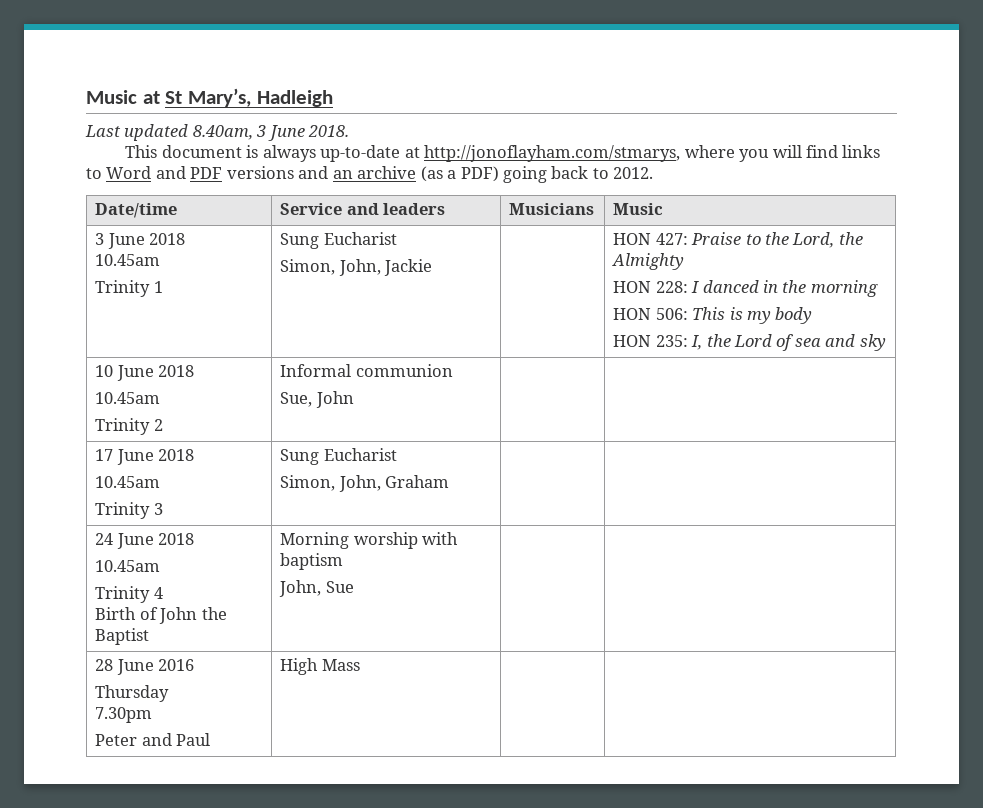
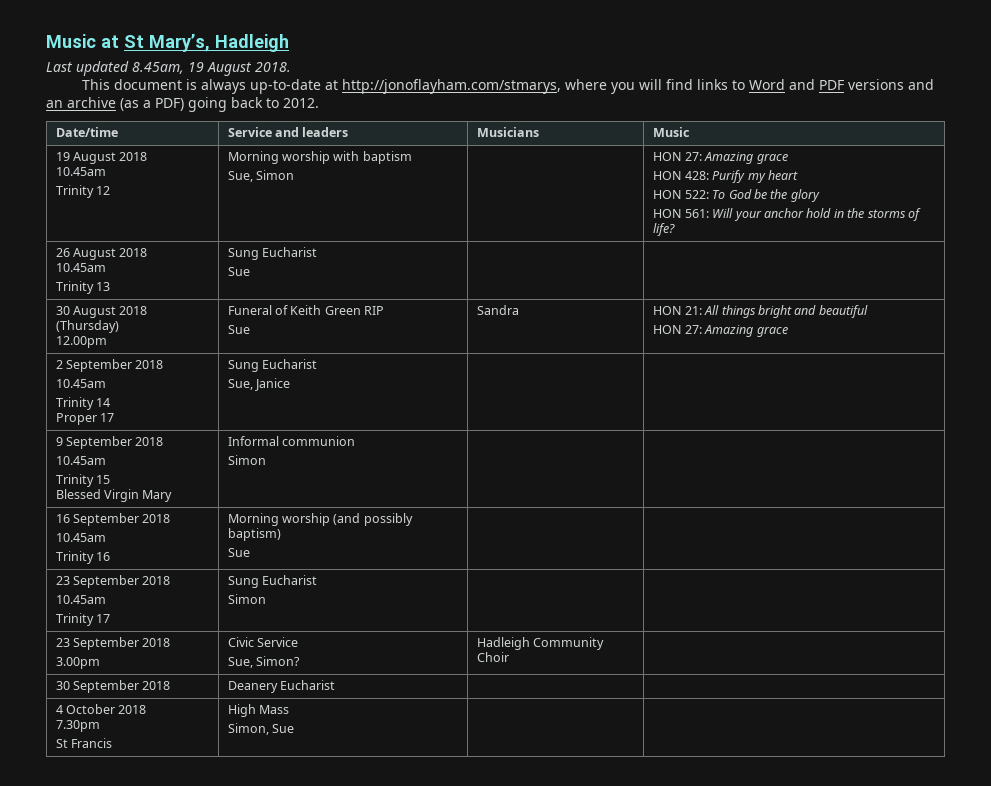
- Last updated 8.40am, 3 June 2018.
+ Last updated 8.45am, 19 August 2018.
- 3 June 2018
+ 19 August 2018
  10.45am
- Trinity 1 | Sung Eucharist
- Simon, John, Jackie | | HON 427: Praise to the Lord, the Almighty
- HON 228: I danced in the morning
- HON 506: This is my body
- HON 235: I, the Lord of sea and sky
- 10 June 2018
+ Trinity 12 | Morning worship with baptism
+ Sue, Simon | | HON 27: Amazing grace
+ HON 428: Purify my heart
+ HON 522: To God be the glory
+ HON 561: Will your anchor hold in the storms of life?
+ 26 August 2018
  10.45am
- Trinity 2 | Informal communion
- Sue, John | |
- 17 June 2018
+ Trinity 13 | Sung Eucharist
+ Sue | |
+ 30 August 2018 (Thursday)
+ 12.00pm | Funeral of Keith Green RIP
+ Sue | Sandra | HON 21: All things bright and beautiful
+ HON 27: Amazing grace
+ 2 September 2018
  10.45am
- Trinity 3 | Sung Eucharist
- Simon, John, Graham | |
- 24 June 2018
+ Trinity 14
+ Proper 17 | Sung Eucharist
+ Sue, Janice | |
+ 9 September 2018
  10.45am
- Trinity 4
- Birth of John the Baptist | Morning worship with baptism
- John, Sue | |
- 28 June 2016
- Thursday
+ Trinity 15
+ Blessed Virgin Mary | Informal communion
+ Simon | |
+ 16 September 2018
+ 10.45am
+ Trinity 16 | Morning worship (and possibly baptism)
+ Sue | |
+ 23 September 2018
+ 10.45am
+ Trinity 17 | Sung Eucharist
+ Simon | |
+ 23 September 2018
+ 3.00pm | Civic Service
+ Sue, Simon? | Hadleigh Community Choir |
+ 30 September 2018 | Deanery Eucharist | |
+ 4 October 2018
  7.30pm
- Peter and Paul | High Mass | |
+ St Francis | High Mass
+ Simon, Sue | |

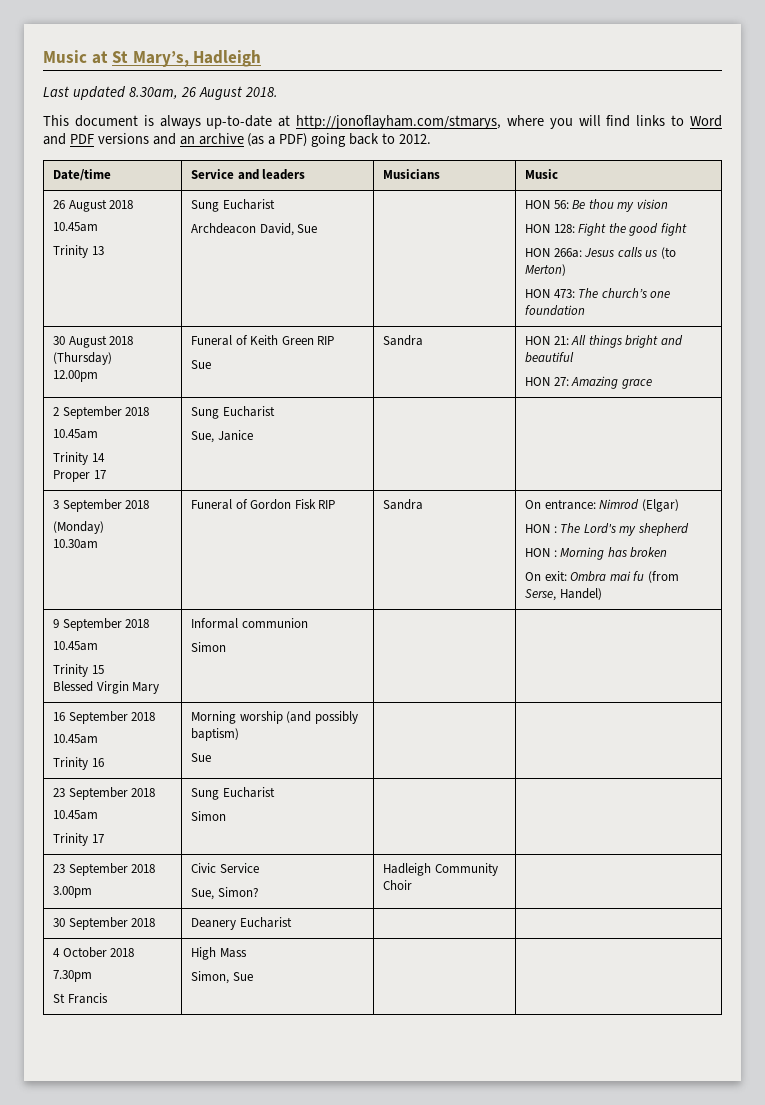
- Last updated 8.45am, 19 August 2018.
+ Last updated 8.30am, 26 August 2018.
- 19 August 2018
- 10.45am
- Trinity 12 | Morning worship with baptism
- Sue, Simon | | HON 27: Amazing grace
- HON 428: Purify my heart
- HON 522: To God be the glory
- HON 561: Will your anchor hold in the storms of life?
  26 August 2018
  10.45am
  Trinity 13 | Sung Eucharist
- Sue | |
+ Archdeacon David, Sue | | HON 56: Be thou my vision
+ HON 128: Fight the good fight
+ HON 266a: Jesus calls us (to Merton)
+ HON 473: The church’s one foundation
+ 3 September 2018
+ (Monday)
+ 10.30am | Funeral of Gordon Fisk RIP | Sandra | On entrance: Nimrod (Elgar)
+ HON : The Lord's my shepherd
+ HON : Morning has broken
+ On exit: Ombra mai fu (from Serse, Handel)

